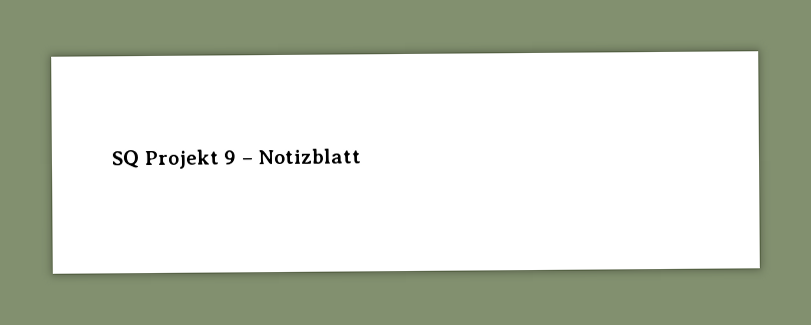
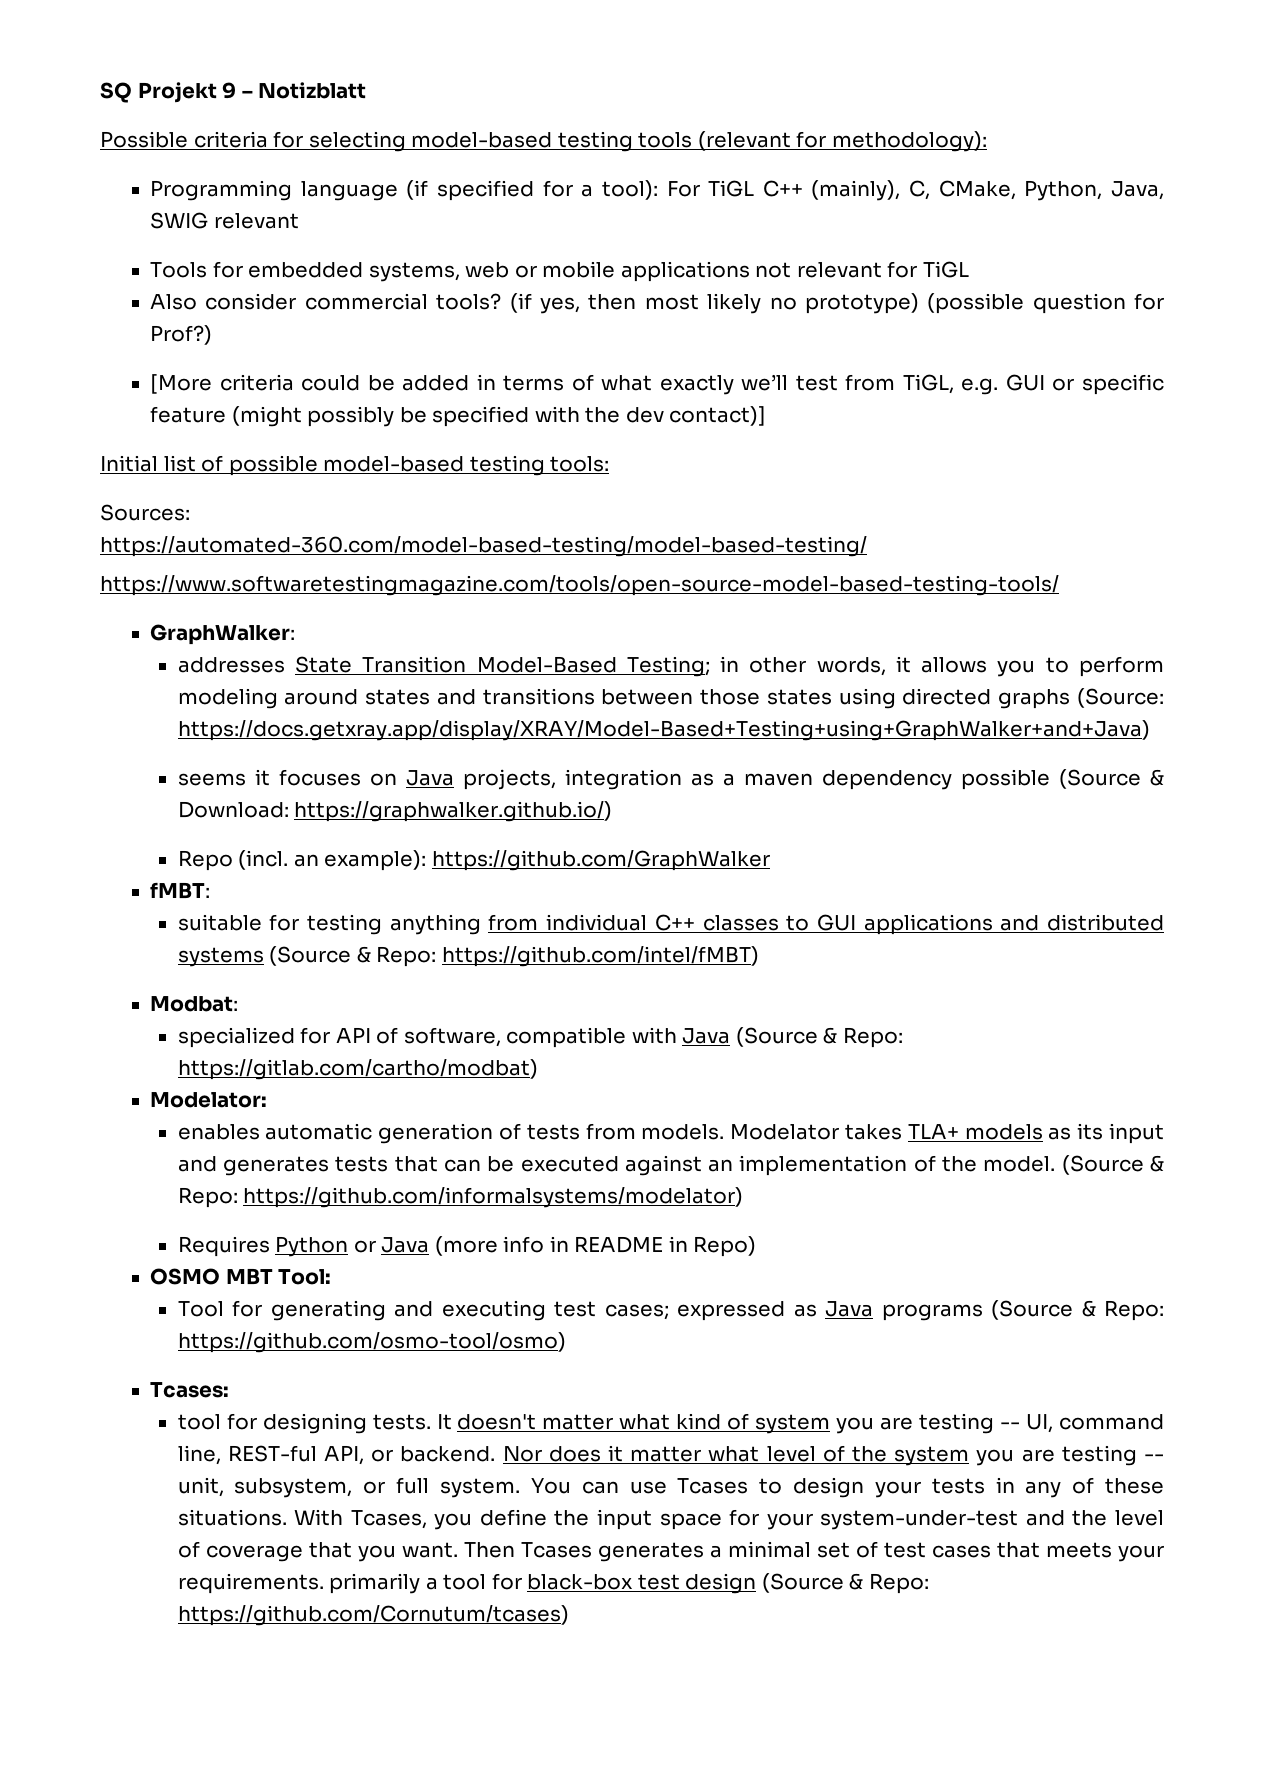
+ Possible criteria for selecting model-based testing tools (relevant for methodology):
+ Programming language (if specified for a tool): For TiGL C++ (mainly), C, CMake, Python, Java, SWIG relevant
+ Tools for embedded systems, web or mobile applications not relevant for TiGL
+ Also consider commercial tools? (if yes, then most likely no prototype) (possible question for Prof?)
+ [More criteria could be added in terms of what exactly we’ll test from TiGL, e.g. GUI or specific feature (might possibly be specified with the dev contact)]
+ Initial list of possible model-based testing tools:
+ Sources:
+ https://automated-360.com/model-based-testing/model-based-testing/
+ https://www.softwaretestingmagazine.com/tools/open-source-model-based-testing-tools/
+ GraphWalker:
+ addresses State Transition Model-Based Testing; in other words, it allows you to perform modeling around states and transitions between those states using directed graphs (Source: https://docs.getxray.app/display/XRAY/Model-Based+Testing+using+GraphWalker+and+Java)
+ seems it focuses on Java projects, integration as a maven dependency possible (Source & Download: https://graphwalker.github.io/)
+ Repo (incl. an example): https://github.com/GraphWalker
+ fMBT:
+ suitable for testing anything from individual C++ classes to GUI applications and distributed systems (Source & Repo: https://github.com/intel/fMBT)
+ Modbat:
+ specialized for API of software, compatible with Java (Source & Repo: https://gitlab.com/cartho/modbat)
+ Modelator:
+ enables automatic generation of tests from models. Modelator takes TLA+ models as its input and generates tests that can be executed against an implementation of the model. (Source & Repo: https://github.com/informalsystems/modelator)
+ Requires Python or Java (more info in README in Repo)
+ OSMO MBT Tool:
+ Tool for generating and executing test cases; expressed as Java programs (Source & Repo: https://github.com/osmo-tool/osmo)
+ Tcases:
+ tool for designing tests. It doesn't matter what kind of system you are testing -- UI, command line, REST-ful API, or backend. Nor does it matter what level of the system you are testing -- unit, subsystem, or full system. You can use Tcases to design your tests in any of these situations. With Tcases, you define the input space for your system-under-test and the level of coverage that you want. Then Tcases generates a minimal set of test cases that meets your requirements. primarily a tool for black-box test design (Source & Repo: https://github.com/Cornutum/tcases)

